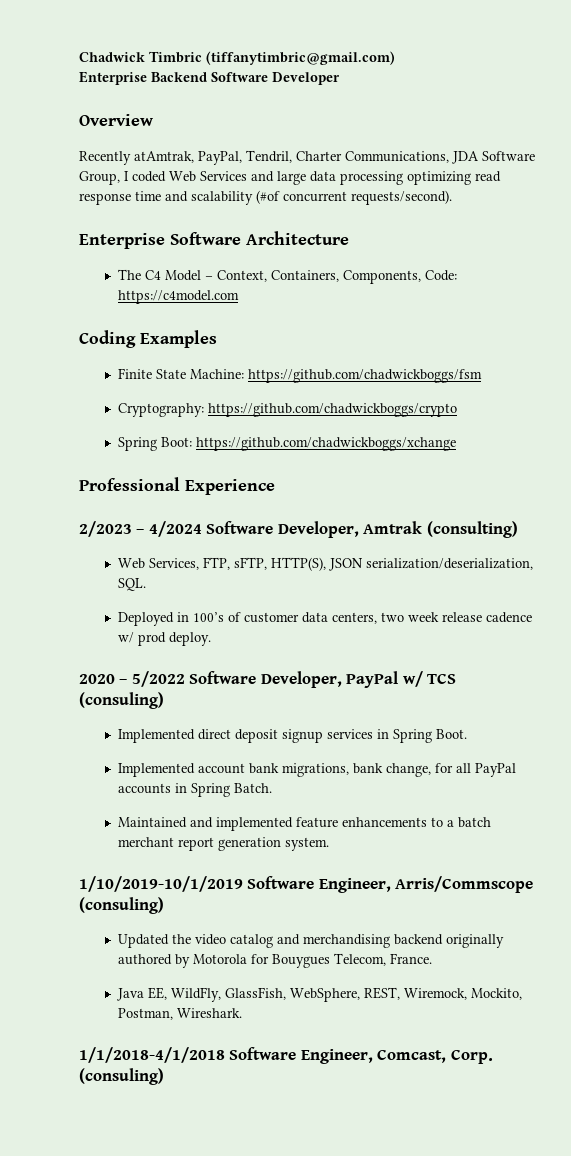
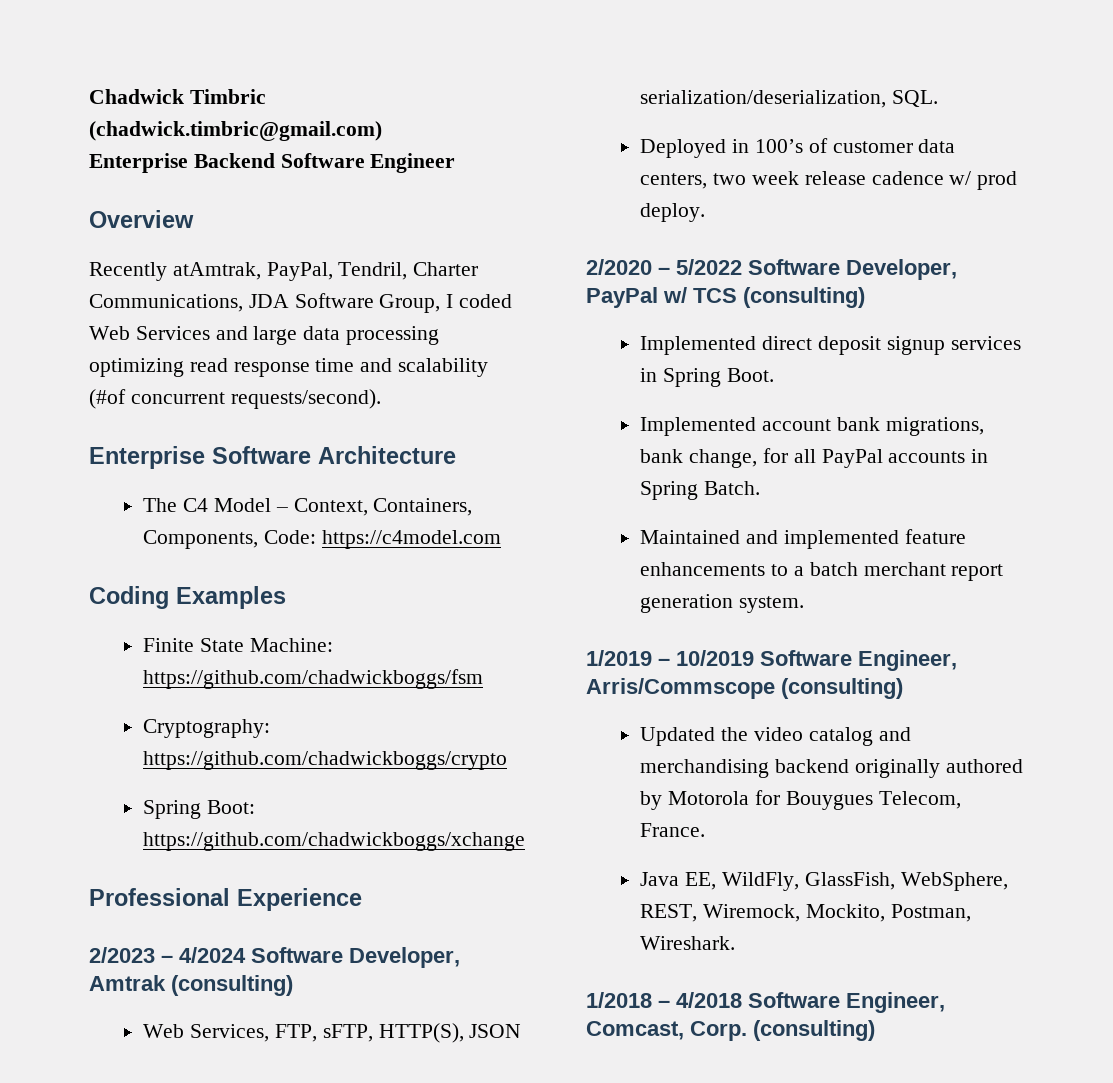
- Chadwick Timbric (tiffanytimbric@gmail.com)
+ Chadwick Timbric (chadwick.timbric@gmail.com)
- Enterprise Backend Software Developer
+ Enterprise Backend Software Engineer
- 2020 – 5/2022 Software Developer, PayPal w/ TCS (consuling)
+ 2/2020 – 5/2022 Software Developer, PayPal w/ TCS (consulting)
- 1/10/2019-10/1/2019 Software Engineer, Arris/Commscope (consuling)
+ 1/2019 – 10/2019 Software Engineer, Arris/Commscope (consulting)
- 1/1/2018-4/1/2018 Software Engineer, Comcast, Corp. (consuling)
+ 1/2018 – 4/2018 Software Engineer, Comcast, Corp. (consulting)

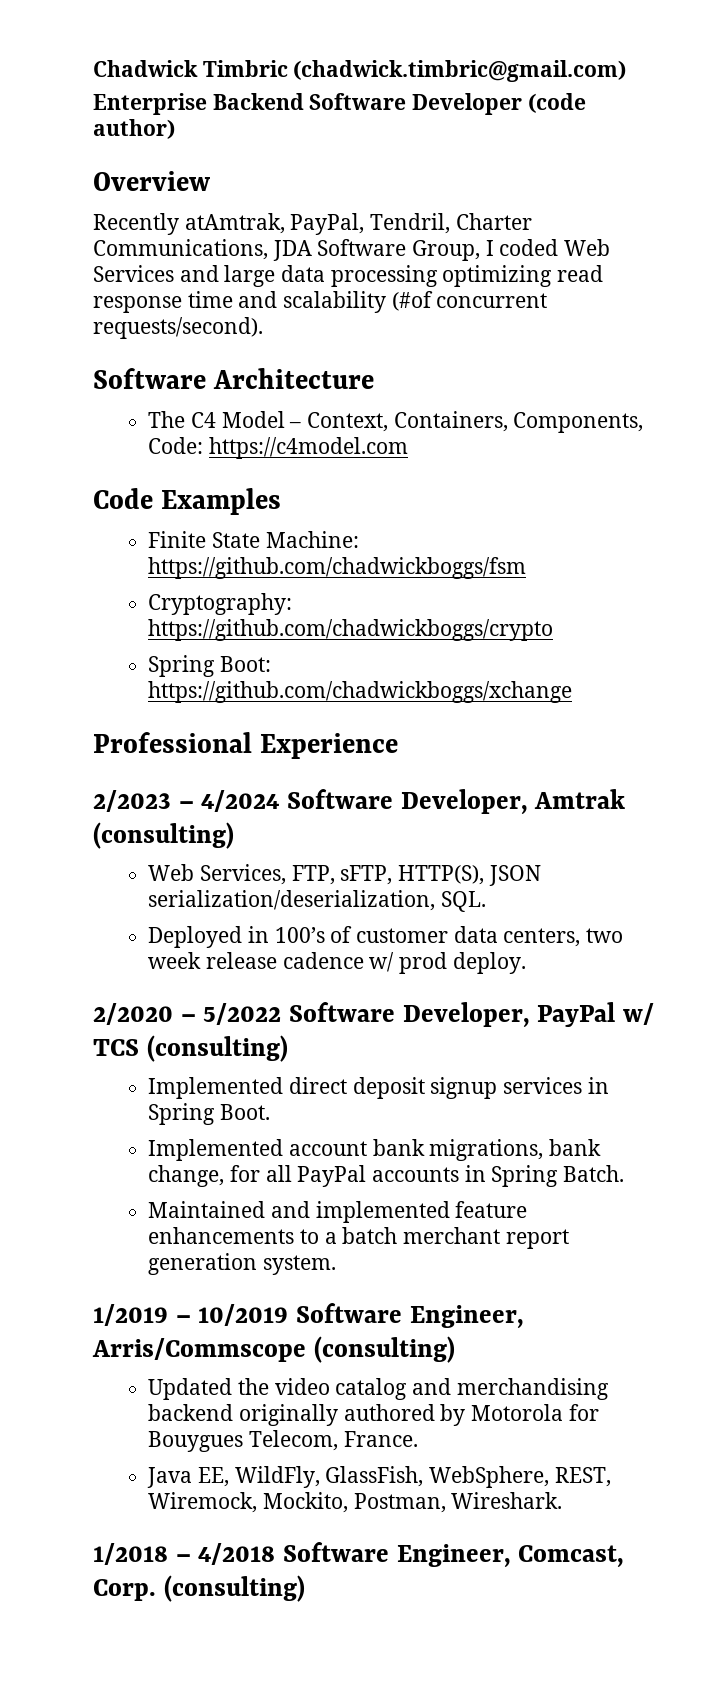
- Enterprise Backend Software Engineer
+ Enterprise Backend Software Developer (code author)
- Enterprise Software Architecture
+ Software Architecture
- Coding Examples
+ Code Examples

